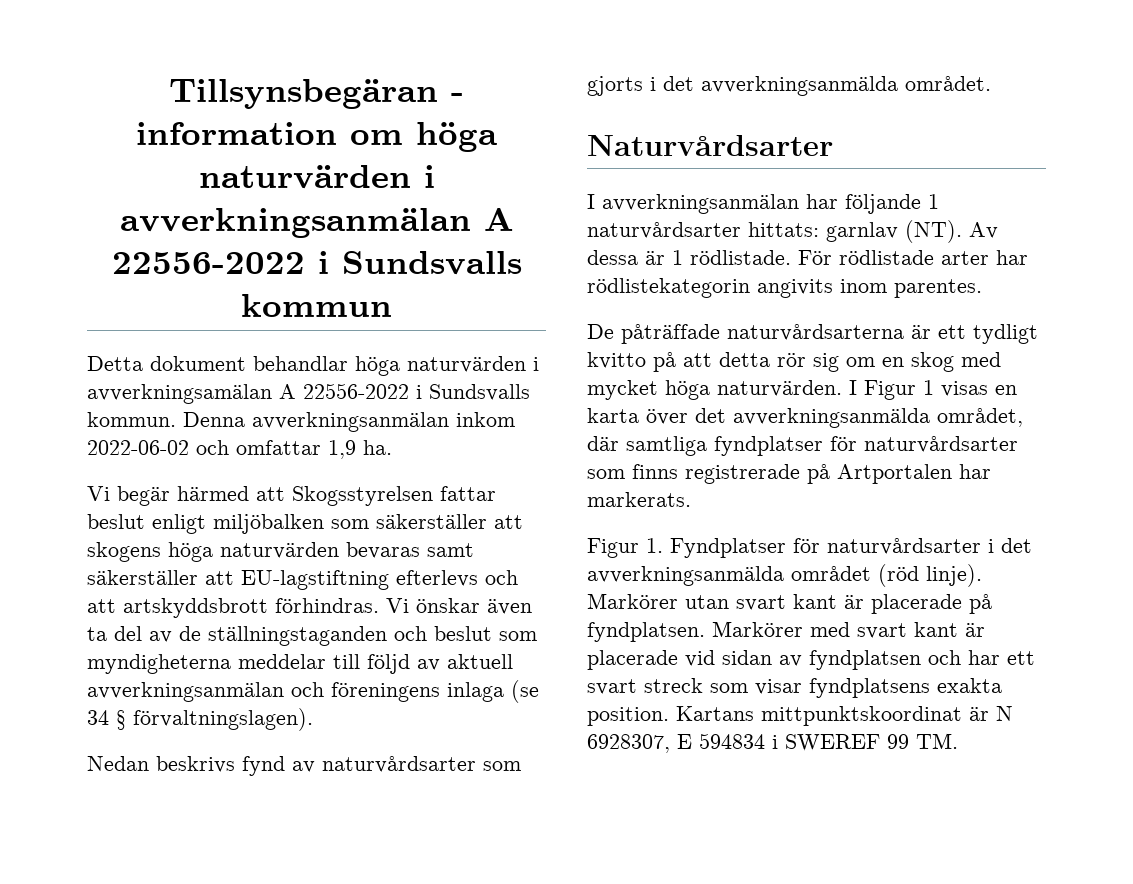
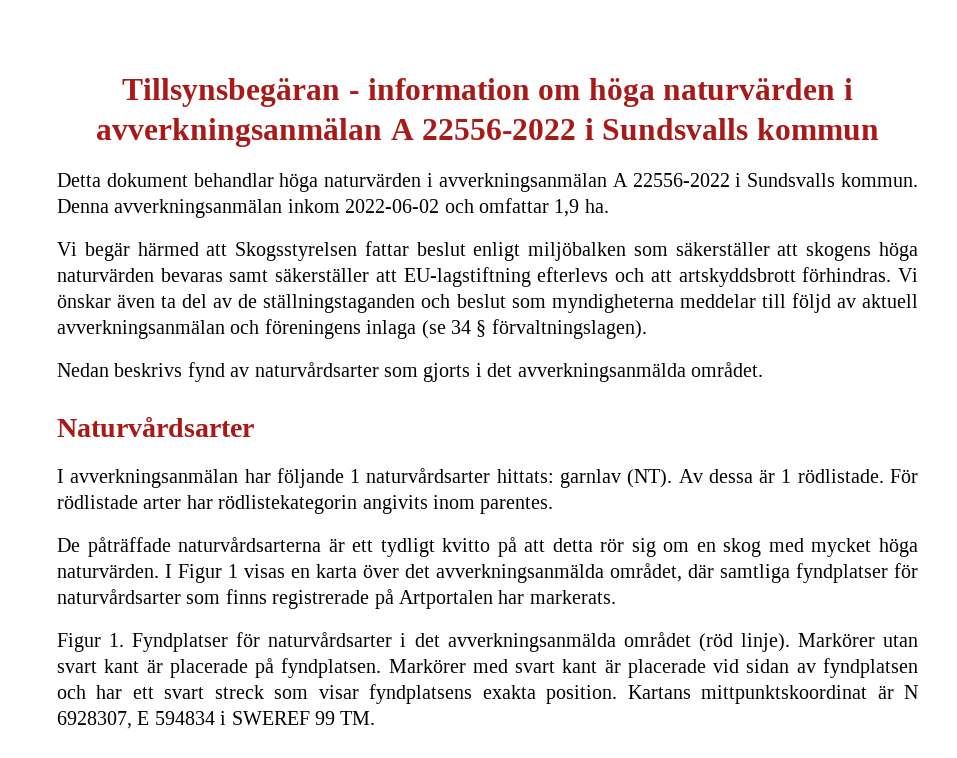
- Detta dokument behandlar höga naturvärden i avverkningsamälan A 22556-2022 i Sundsvalls kommun.
+ Detta dokument behandlar höga naturvärden i avverkningsanmälan A 22556-2022 i Sundsvalls kommun.

